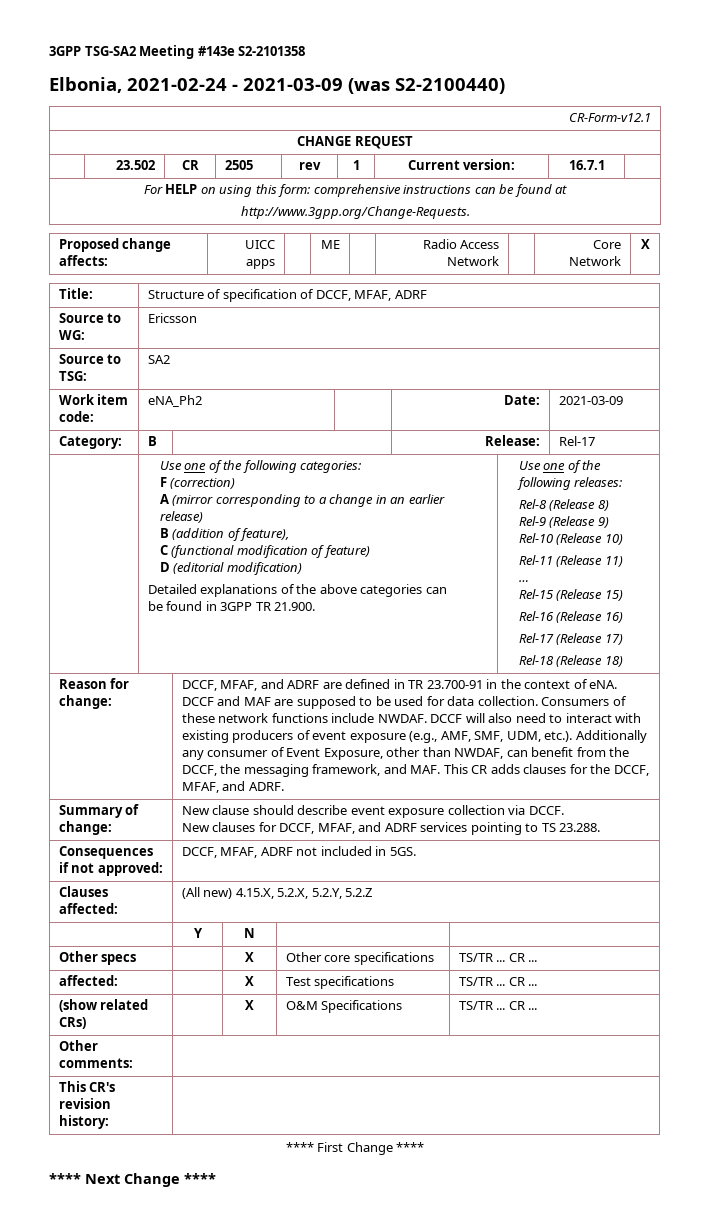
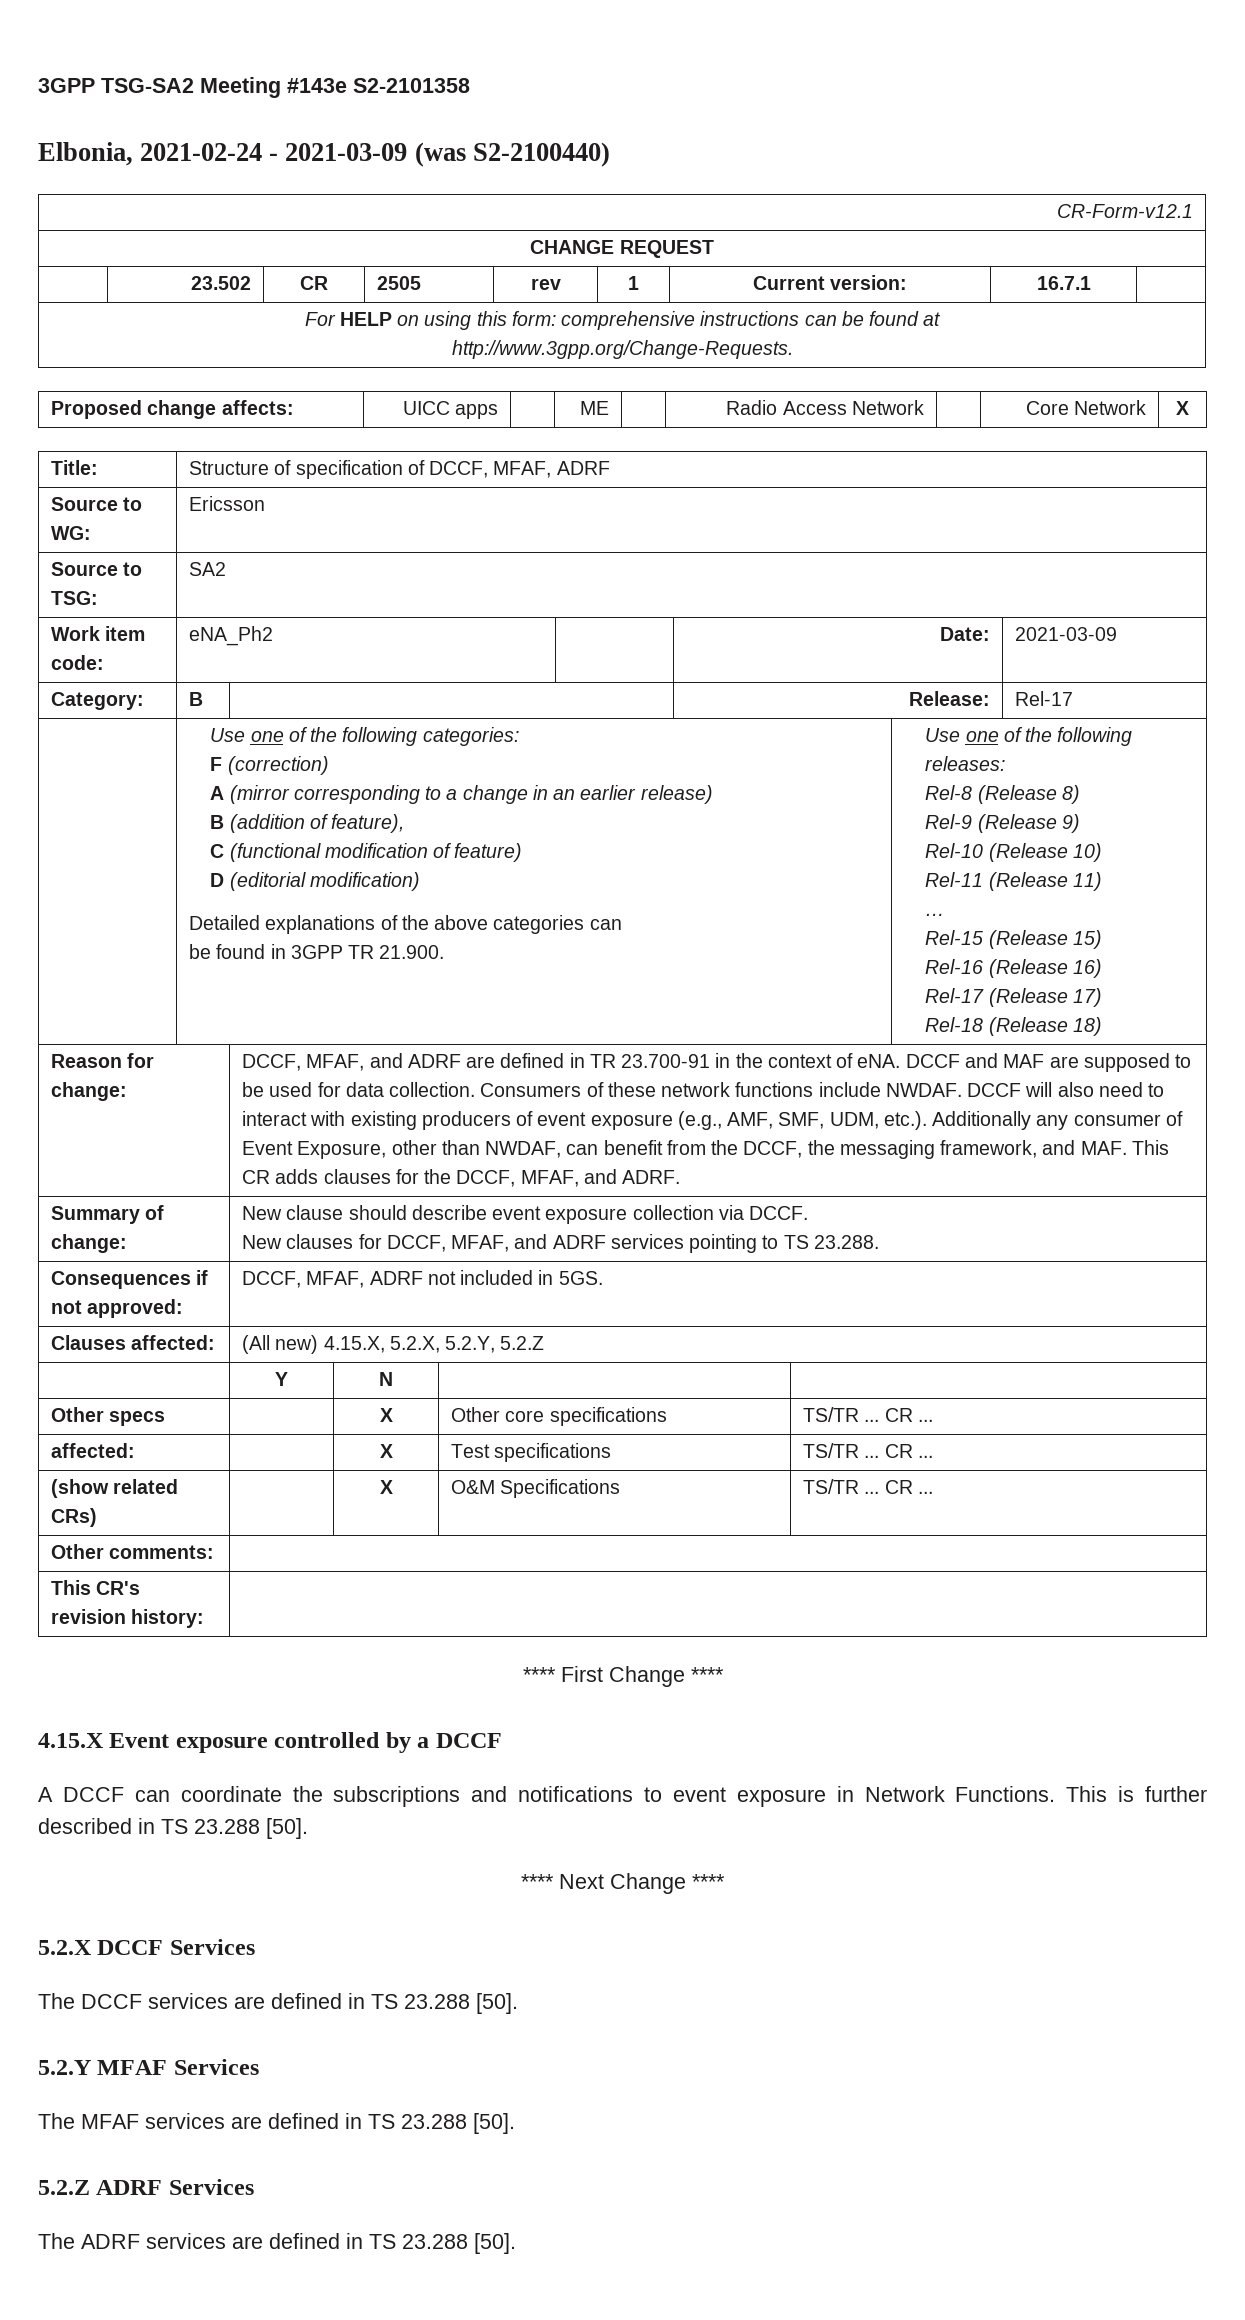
+ 4.15.X Event exposure controlled by a DCCF
+ A DCCF can coordinate the subscriptions and notifications to event exposure in Network Functions. This is further described in TS 23.288 [50].
  **** Next Change ****
+ 5.2.X DCCF Services
+ The DCCF services are defined in TS 23.288 [50].
+ 5.2.Y MFAF Services
+ The MFAF services are defined in TS 23.288 [50].
+ 5.2.Z ADRF Services
+ The ADRF services are defined in TS 23.288 [50].

